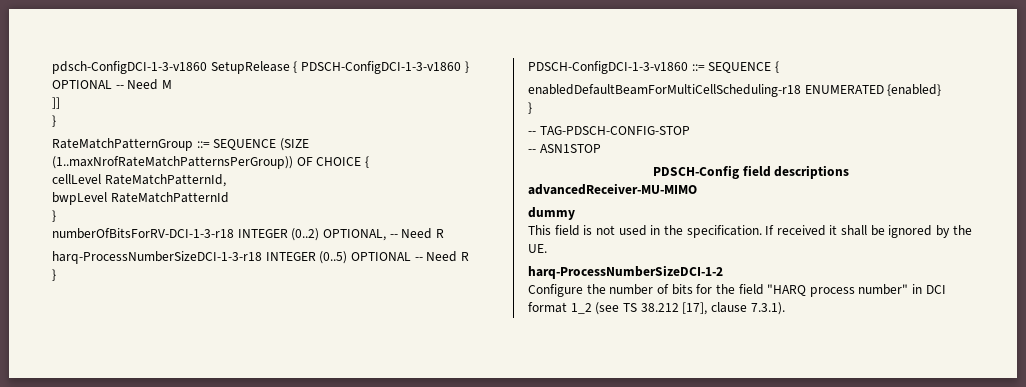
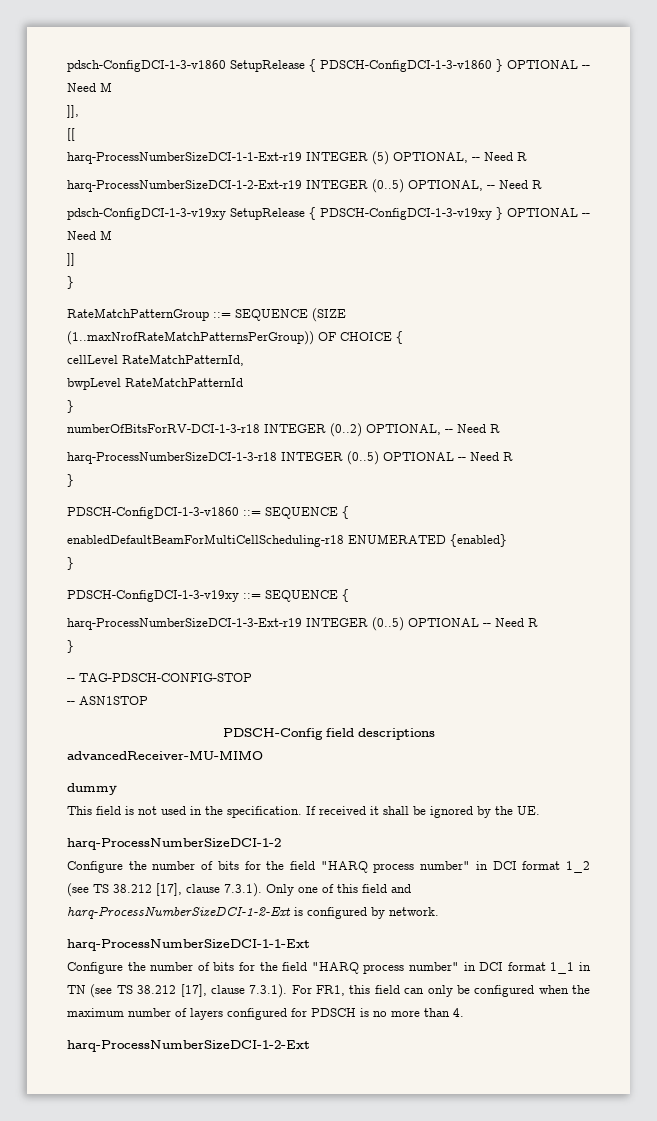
+ ]],
+ [[
+ harq-ProcessNumberSizeDCI-1-1-Ext-r19 INTEGER (5) OPTIONAL, -- Need R
+ harq-ProcessNumberSizeDCI-1-2-Ext-r19 INTEGER (0..5) OPTIONAL, -- Need R
+ pdsch-ConfigDCI-1-3-v19xy SetupRelease { PDSCH-ConfigDCI-1-3-v19xy } OPTIONAL -- Need M
+ PDSCH-ConfigDCI-1-3-v19xy ::= SEQUENCE {
+ harq-ProcessNumberSizeDCI-1-3-Ext-r19 INTEGER (0..5) OPTIONAL -- Need R
+ }
- Configure the number of bits for the field "HARQ process number" in DCI format 1_2 (see TS 38.212 [17], clause 7.3.1).
+ Configure the number of bits for the field "HARQ process number" in DCI format 1_2 (see TS 38.212 [17], clause 7.3.1). Only one of this field and harq-ProcessNumberSizeDCI-1-2-Ext is configured by network.
+ harq-ProcessNumberSizeDCI-1-1-Ext
+ Configure the number of bits for the field "HARQ process number" in DCI format 1_1 in TN (see TS 38.212 [17], clause 7.3.1). For FR1, this field can only be configured when the maximum number of layers configured for PDSCH is no more than 4.
+ harq-ProcessNumberSizeDCI-1-2-Ext

